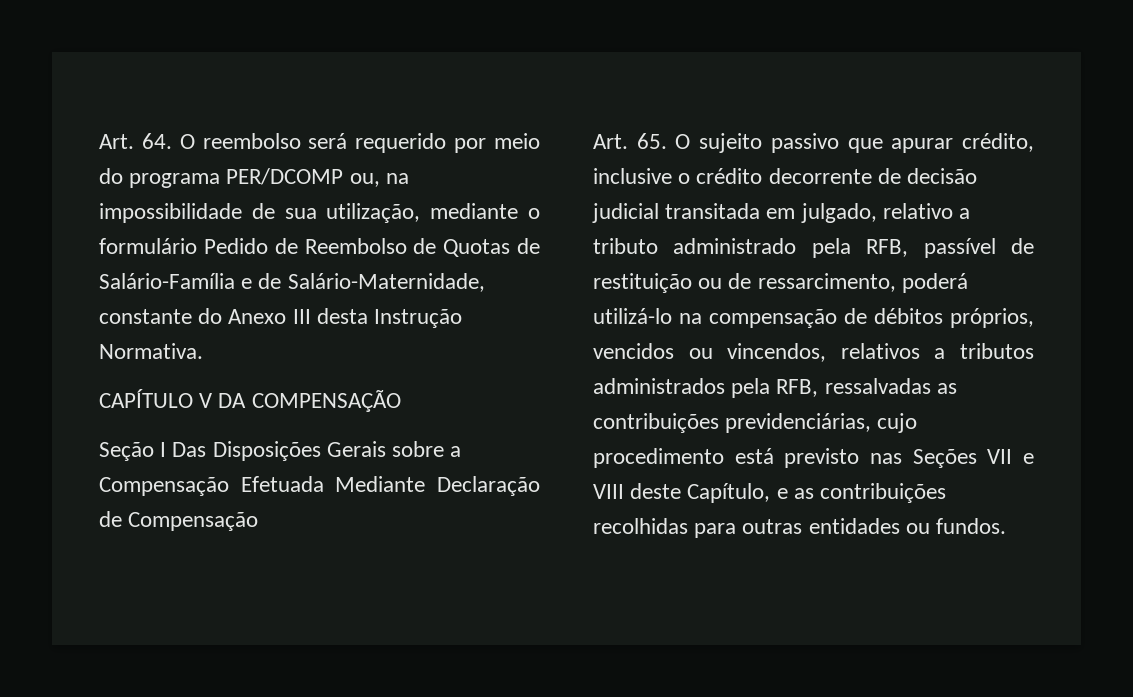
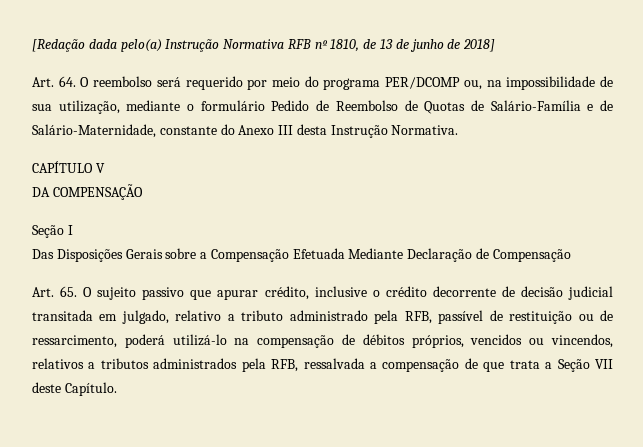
+ [Redação dada pelo(a) Instrução Normativa RFB nº 1810, de 13 de junho de 2018]
- CAPÍTULO V DA COMPENSAÇÃO
+ CAPÍTULO V
+ DA COMPENSAÇÃO
- Seção I Das Disposições Gerais sobre a Compensação Efetuada Mediante Declaração de Compensação
+ Seção I
+ Das Disposições Gerais sobre a Compensação Efetuada Mediante Declaração de Compensação
- Art. 65. O sujeito passivo que apurar crédito, inclusive o crédito decorrente de decisão judicial transitada em julgado, relativo a tributo administrado pela RFB, passível de restituição ou de ressarcimento, poderá utilizá-lo na compensação de débitos próprios, vencidos ou vincendos, relativos a tributos administrados pela RFB, ressalvadas as contribuições previdenciárias, cujo procedimento está previsto nas Seções VII e VIII deste Capítulo, e as contribuições recolhidas para outras entidades ou fundos.
+ Art. 65. O sujeito passivo que apurar crédito, inclusive o crédito decorrente de decisão judicial transitada em julgado, relativo a tributo administrado pela RFB, passível de restituição ou de ressarcimento, poderá utilizá-lo na compensação de débitos próprios, vencidos ou vincendos, relativos a tributos administrados pela RFB, ressalvada a compensação de que trata a Seção VII deste Capítulo.

